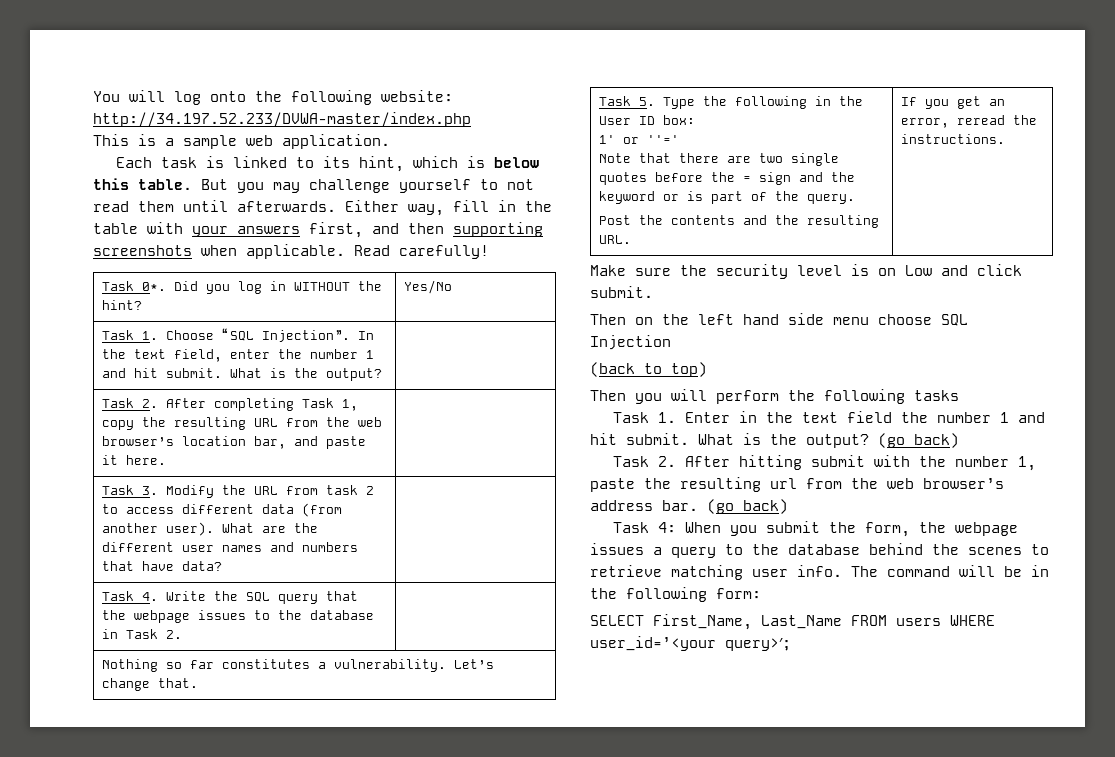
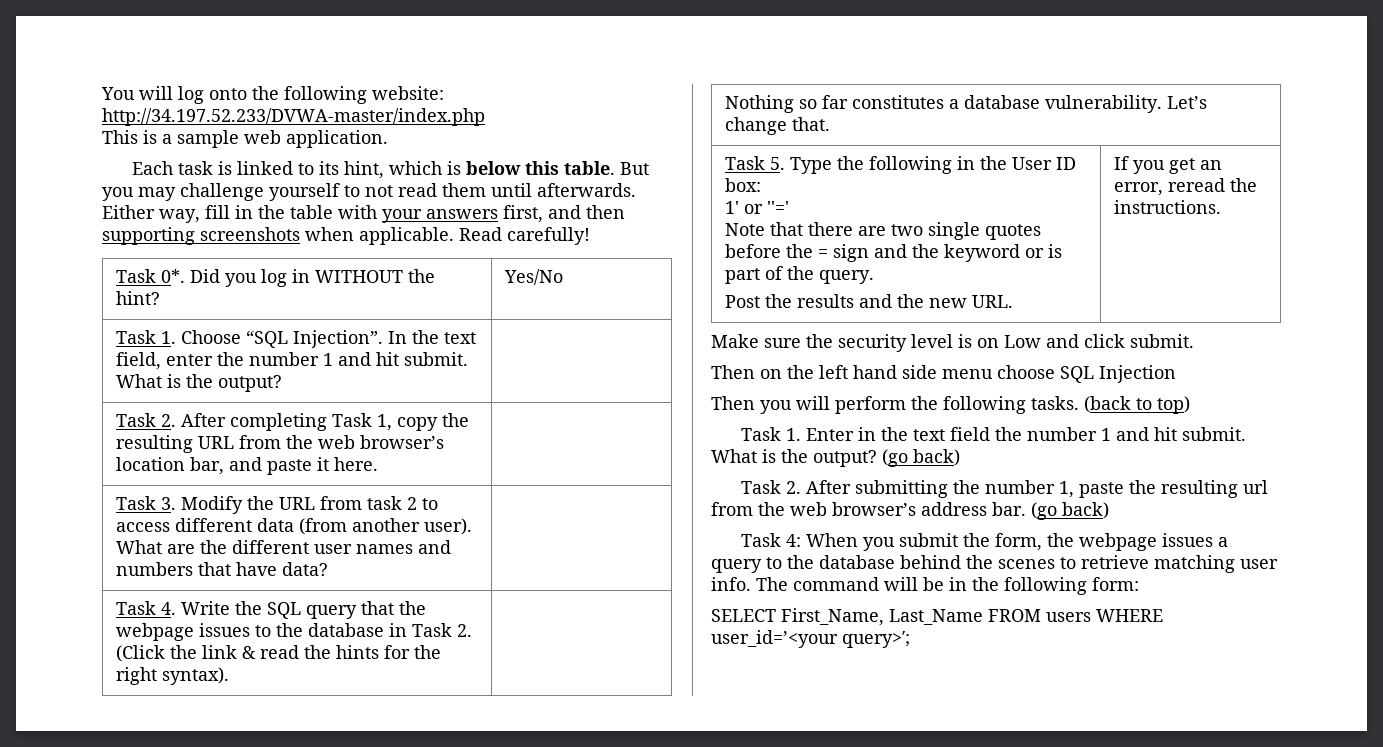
- Task 4. Write the SQL query that the webpage issues to the database in Task 2. |
+ Task 4. Write the SQL query that the webpage issues to the database in Task 2. (Click the link & read the hints for the right syntax). |
- Nothing so far constitutes a vulnerability. Let’s change that.
+ Nothing so far constitutes a database vulnerability. Let’s change that.
- Post the contents and the resulting URL.
+ Post the results and the new URL.
- (back to top)
- Then you will perform the following tasks
+ Then you will perform the following tasks. (back to top)
- Task 2. After hitting submit with the number 1, paste the resulting url from the web browser’s address bar.
+ Task 2. After submitting the number 1, paste the resulting url from the web browser’s address bar.

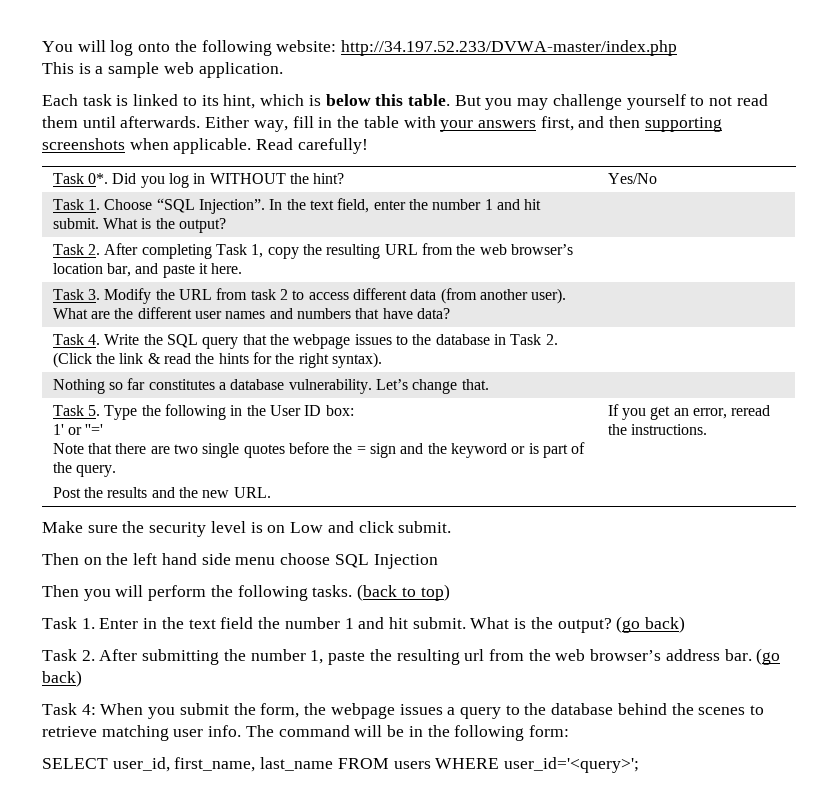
- SELECT First_Name, Last_Name FROM users WHERE user_id=’<your query>′;
+ SELECT user_id, first_name, last_name FROM users WHERE user_id='<query>';

